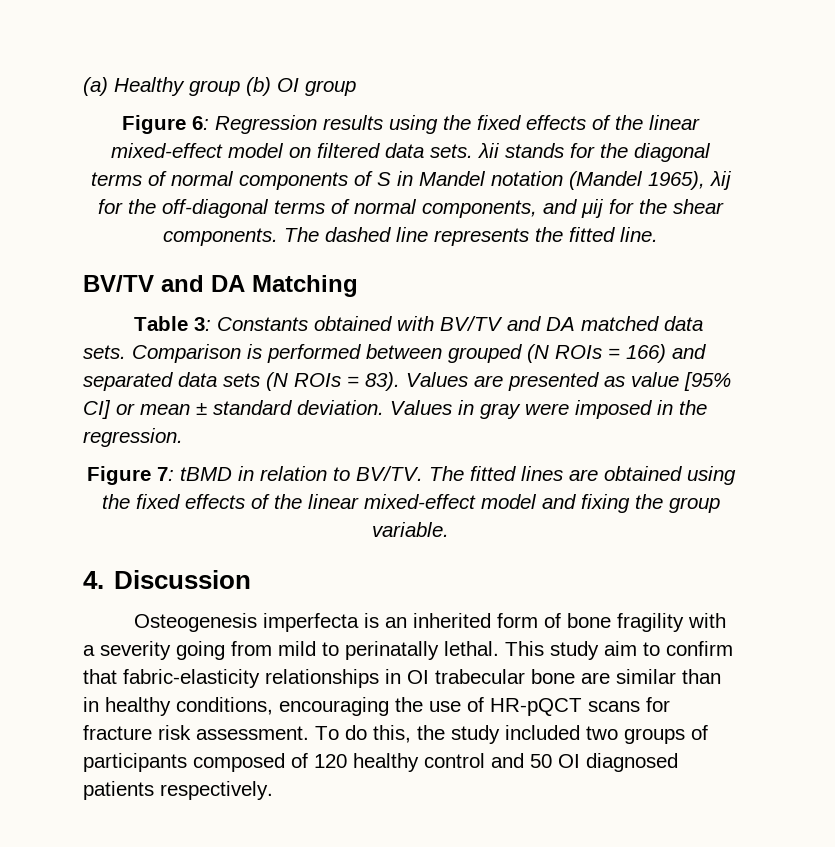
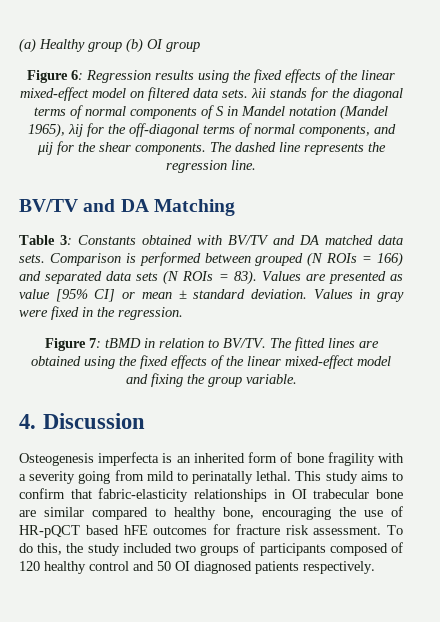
- The dashed line represents the fitted line.
+ The dashed line represents the regression line.
- Values in gray were imposed in the regression.
+ Values in gray were fixed in the regression.
- This study aim to confirm that fabric-elasticity relationships in OI trabecular bone are similar than in healthy conditions, encouraging the use of HR-pQCT scans for fracture risk assessment.
+ This study aims to confirm that fabric-elasticity relationships in OI trabecular bone are similar compared to healthy bone, encouraging the use of HR-pQCT based hFE outcomes for fracture risk assessment.

